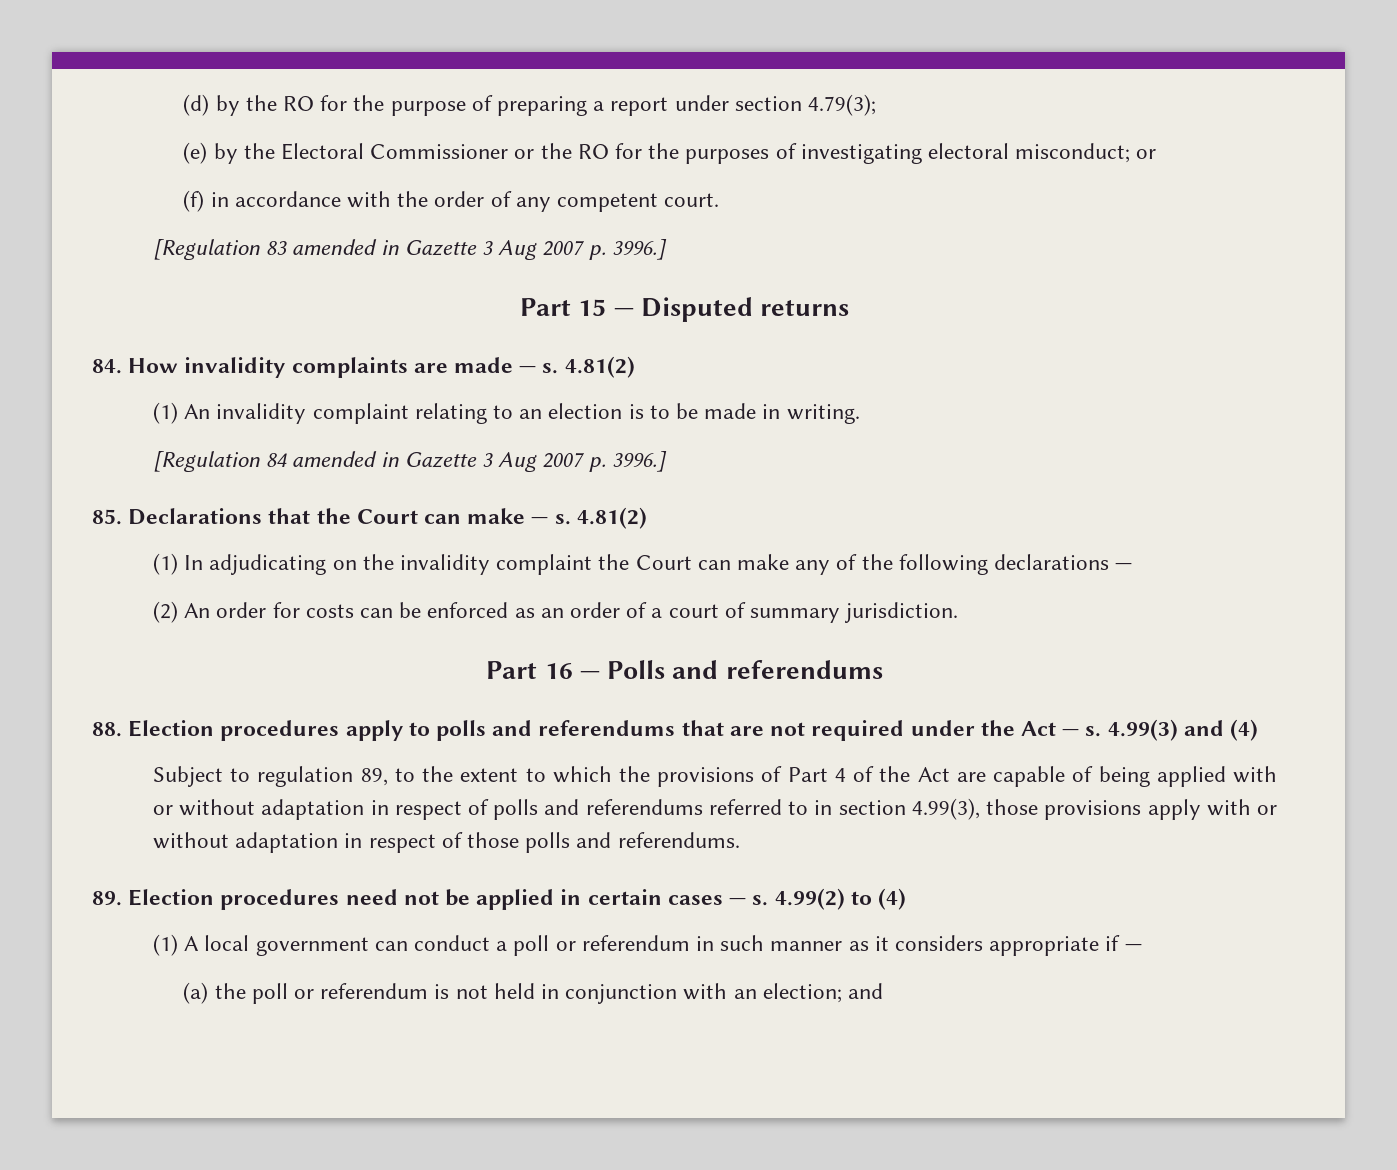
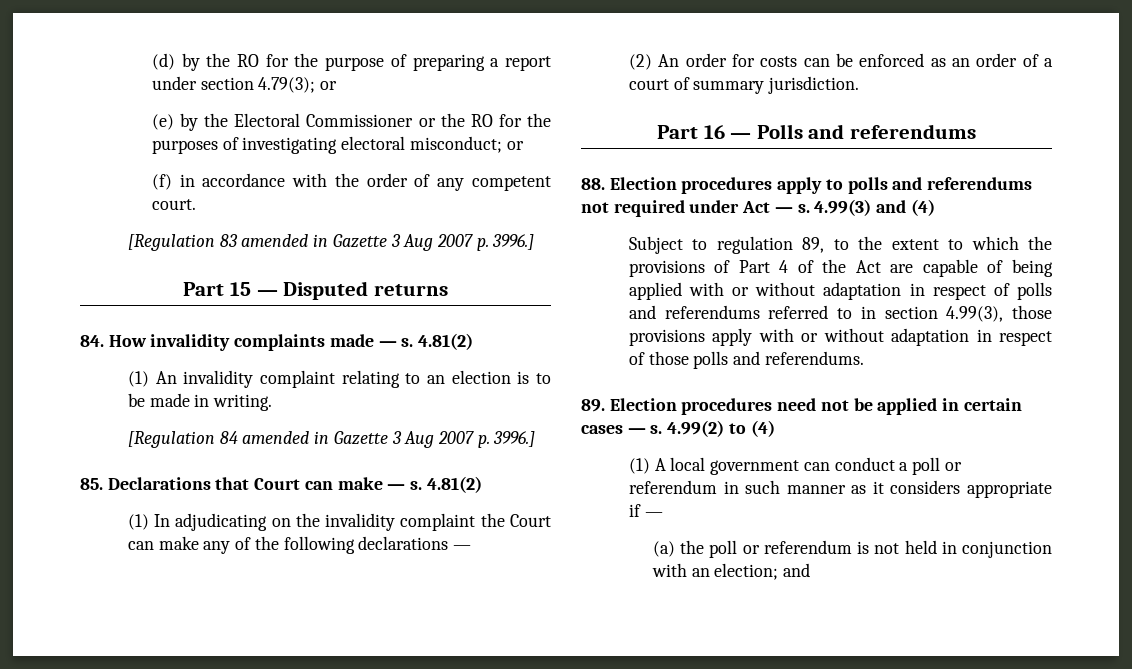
- (d) by the RO for the purpose of preparing a report under section 4.79(3);
+ (d) by the RO for the purpose of preparing a report under section 4.79(3); or
- 84. How invalidity complaints are made — s.
+ 84. How invalidity complaints made — s.
- 85. Declarations that the Court can make — s.
+ 85. Declarations that Court can make — s.
- 88. Election procedures apply to polls and referendums that are not required under the Act — s.
+ 88. Election procedures apply to polls and referendums not required under Act — s.

